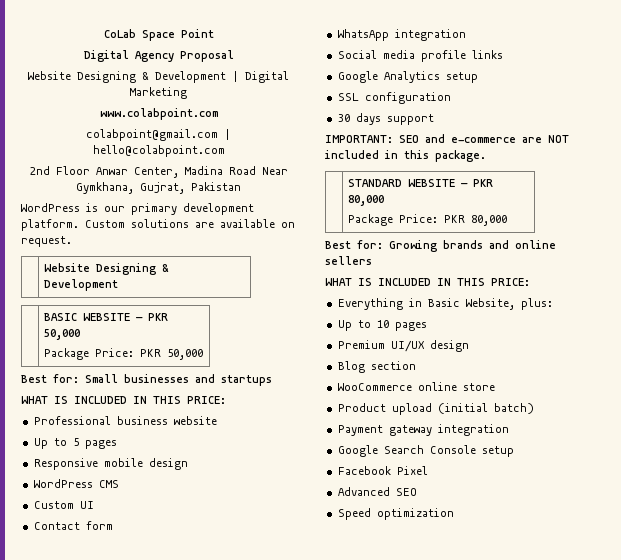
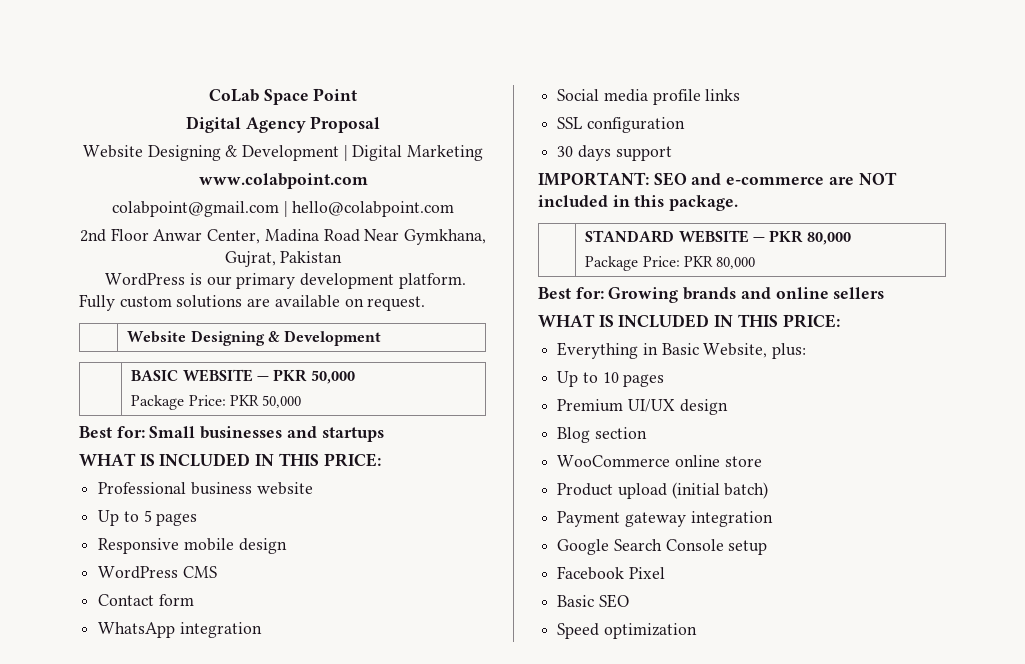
- Custom solutions are available on request.
+ Fully custom solutions are available on request.
- Custom UI
- Google Analytics setup
- Advanced SEO
+ Basic SEO

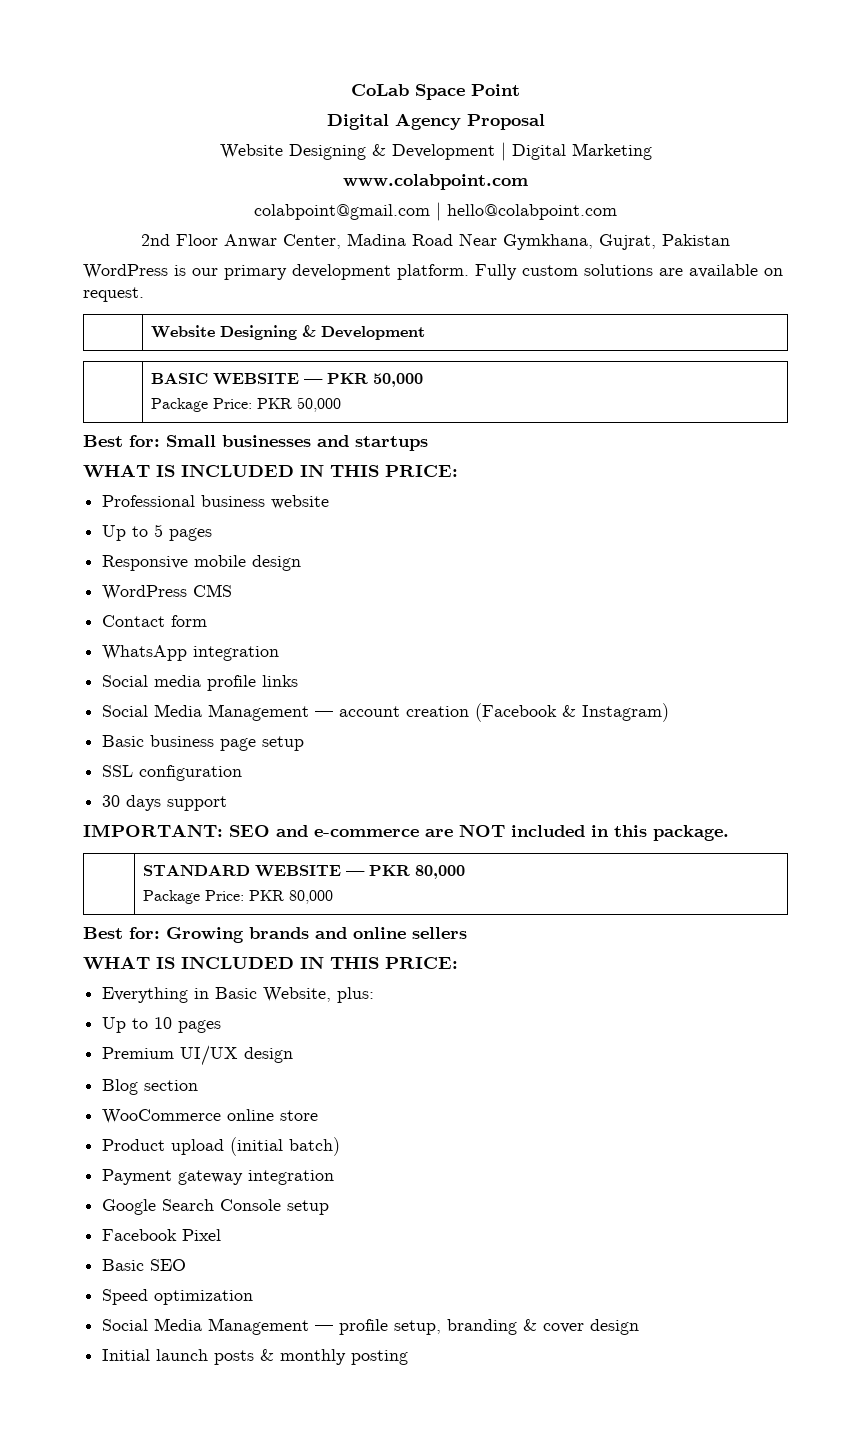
+ Social Media Management — account creation (Facebook & Instagram)
+ Basic business page setup
+ Social Media Management — profile setup, branding & cover design
+ Initial launch posts & monthly posting

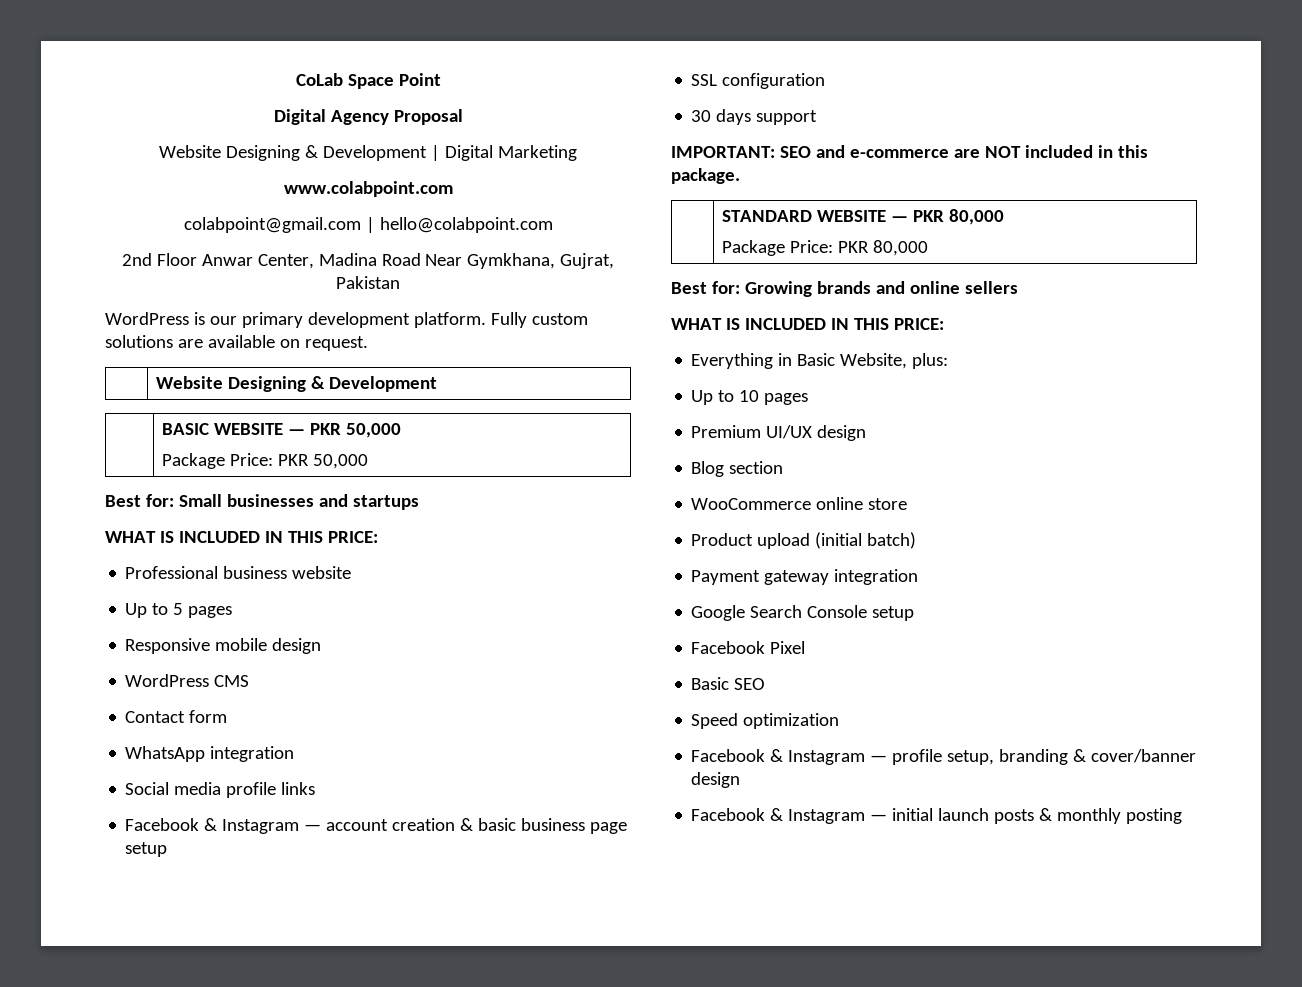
- Social Media Management — account creation (Facebook & Instagram)
- Basic business page setup
+ Facebook & Instagram — account creation & basic business page setup
- Social Media Management — profile setup, branding & cover design
- Initial launch posts & monthly posting
+ Facebook & Instagram — profile setup, branding & cover/banner design
+ Facebook & Instagram — initial launch posts & monthly posting

